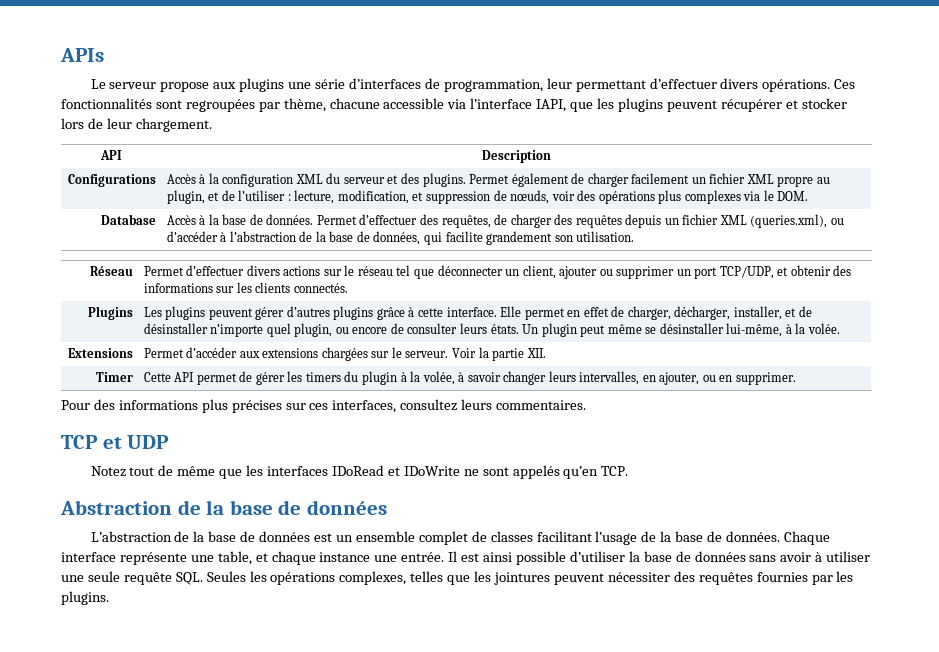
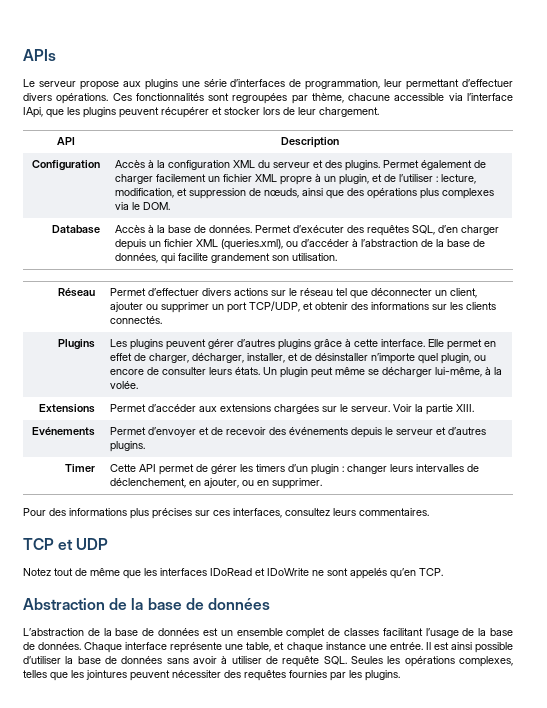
- Ces fonctionnalités sont regroupées par thème, chacune accessible via l’interface IAPI, que les plugins peuvent récupérer et stocker lors de leur chargement.
+ Ces fonctionnalités sont regroupées par thème, chacune accessible via l’interface IApi, que les plugins peuvent récupérer et stocker lors de leur chargement.
- Configurations
+ Configuration
- Permet également de charger facilement un fichier XML propre au plugin, et de l’utiliser : lecture, modification, et suppression de nœuds, voir des opérations plus complexes via le DOM.
+ Permet également de charger facilement un fichier XML propre à un plugin, et de l’utiliser : lecture, modification, et suppression de nœuds, ainsi que des opérations plus complexes via le DOM.
- Database | Accès à la base de données. Permet d’effectuer des requêtes, de charger des requêtes depuis un fichier XML (queries.xml), ou d’accéder à l’abstraction de la base de données, qui facilite grandement son utilisation.
+ Database | Accès à la base de données. Permet d’exécuter des requêtes SQL, d’en charger depuis un fichier XML (queries.xml), ou d’accéder à l’abstraction de la base de données, qui facilite grandement son utilisation.
- Un plugin peut même se désinstaller lui-même, à la volée.
+ Un plugin peut même se décharger lui-même, à la volée.
- Extensions | Permet d’accéder aux extensions chargées sur le serveur. Voir la partie XII.
+ Extensions | Permet d’accéder aux extensions chargées sur le serveur. Voir la partie XIII.
+ Evénements | Permet d’envoyer et de recevoir des événements depuis le serveur et d’autres plugins.
- Timer | Cette API permet de gérer les timers du plugin à la volée, à savoir changer leurs intervalles, en ajouter, ou en supprimer.
+ Timer | Cette API permet de gérer les timers d’un plugin : changer leurs intervalles de déclenchement, en ajouter, ou en supprimer.
- Il est ainsi possible d’utiliser la base de données sans avoir à utiliser une seule requête SQL. Seules les opérations complexes, telles que les jointures peuvent nécessiter des requêtes fournies par les plugins.
+ Il est ainsi possible d’utiliser la base de données sans avoir à utiliser de requête SQL. Seules les opérations complexes, telles que les jointures peuvent nécessiter des requêtes fournies par les plugins.

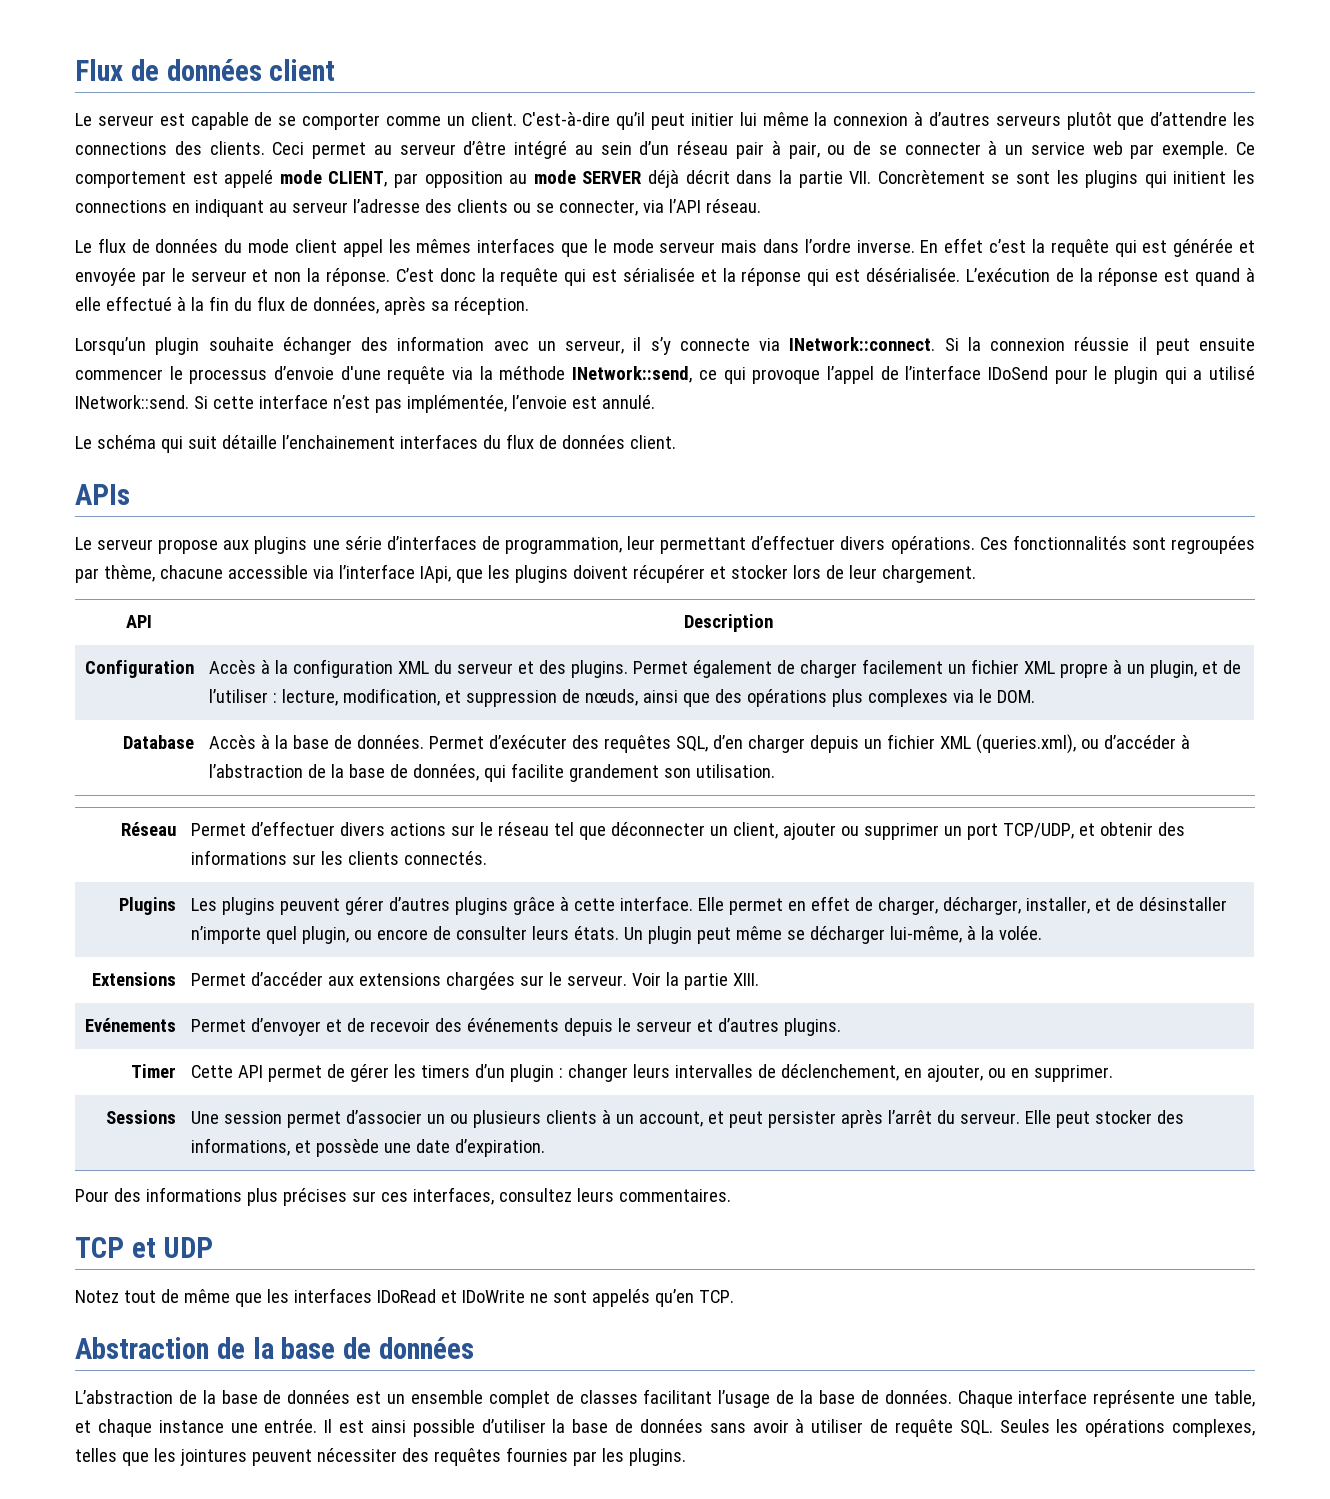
+ Flux de données client
+ Le serveur est capable de se comporter comme un client. C'est-à-dire qu’il peut initier lui même la connexion à d’autres serveurs plutôt que d’attendre les connections des clients. Ceci permet au serveur d’être intégré au sein d’un réseau pair à pair, ou de se connecter à un service web par exemple. Ce comportement est appelé mode CLIENT, par opposition au mode SERVER déjà décrit dans la partie VII. Concrètement se sont les plugins qui initient les connections en indiquant au serveur l’adresse des clients ou se connecter, via l’API réseau.
+ Le flux de données du mode client appel les mêmes interfaces que le mode serveur mais dans l’ordre inverse. En effet c’est la requête qui est générée et envoyée par le serveur et non la réponse. C’est donc la requête qui est sérialisée et la réponse qui est désérialisée. L’exécution de la réponse est quand à elle effectué à la fin du flux de données, après sa réception.
+ Lorsqu’un plugin souhaite échanger des information avec un serveur, il s’y connecte via INetwork::connect. Si la connexion réussie il peut ensuite commencer le processus d’envoie d'une requête via la méthode INetwork::send, ce qui provoque l’appel de l’interface IDoSend pour le plugin qui a utilisé INetwork::send. Si cette interface n’est pas implémentée, l’envoie est annulé.
+ Le schéma qui suit détaille l’enchainement interfaces du flux de données client.
- Ces fonctionnalités sont regroupées par thème, chacune accessible via l’interface IApi, que les plugins peuvent récupérer et stocker lors de leur chargement.
+ Ces fonctionnalités sont regroupées par thème, chacune accessible via l’interface IApi, que les plugins doivent récupérer et stocker lors de leur chargement.
+ Sessions | Une session permet d’associer un ou plusieurs clients à un account, et peut persister après l’arrêt du serveur. Elle peut stocker des informations, et possède une date d’expiration.

